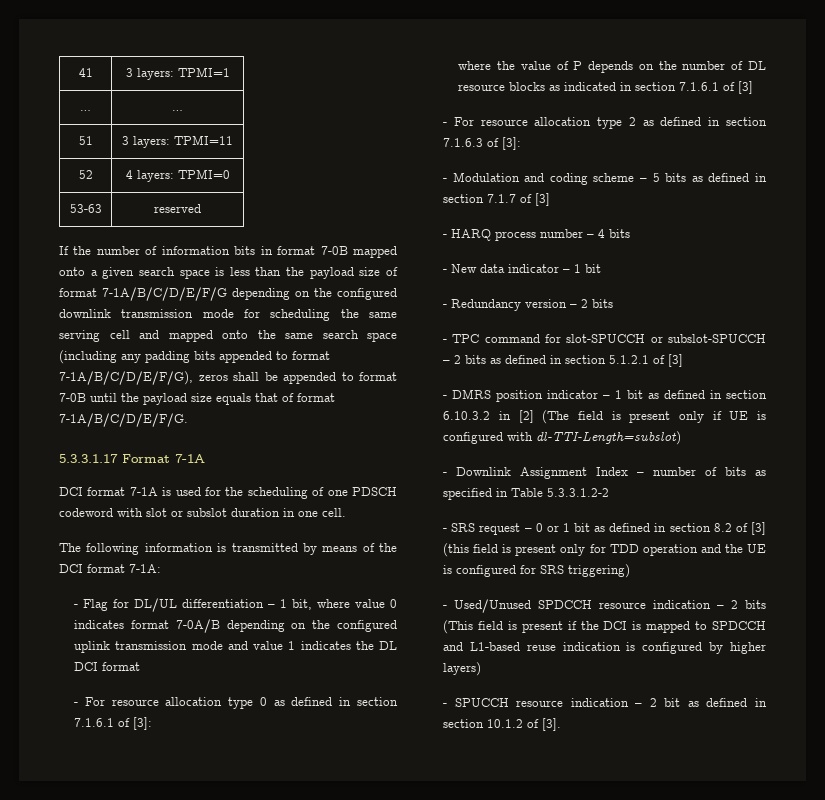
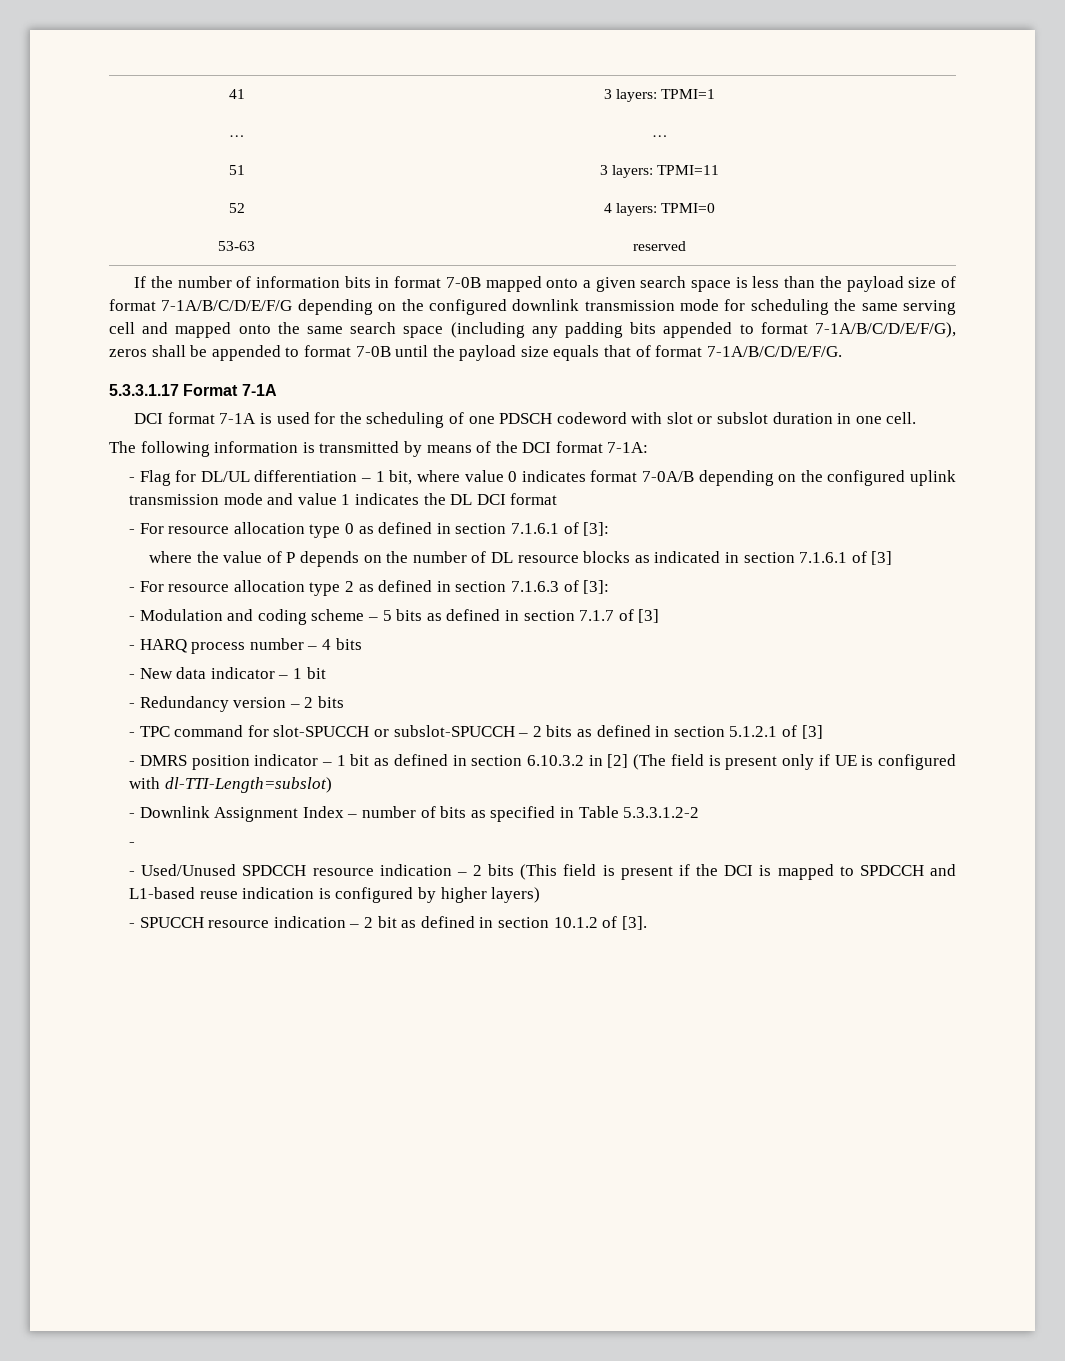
  - Downlink Assignment Index – number of bits as specified in Table 5.3.3.1.2-2
- - SRS request – 0 or 1 bit as defined in section 8.2 of [3] (this field is present only for TDD operation and the UE is configured for SRS triggering)
+ -

